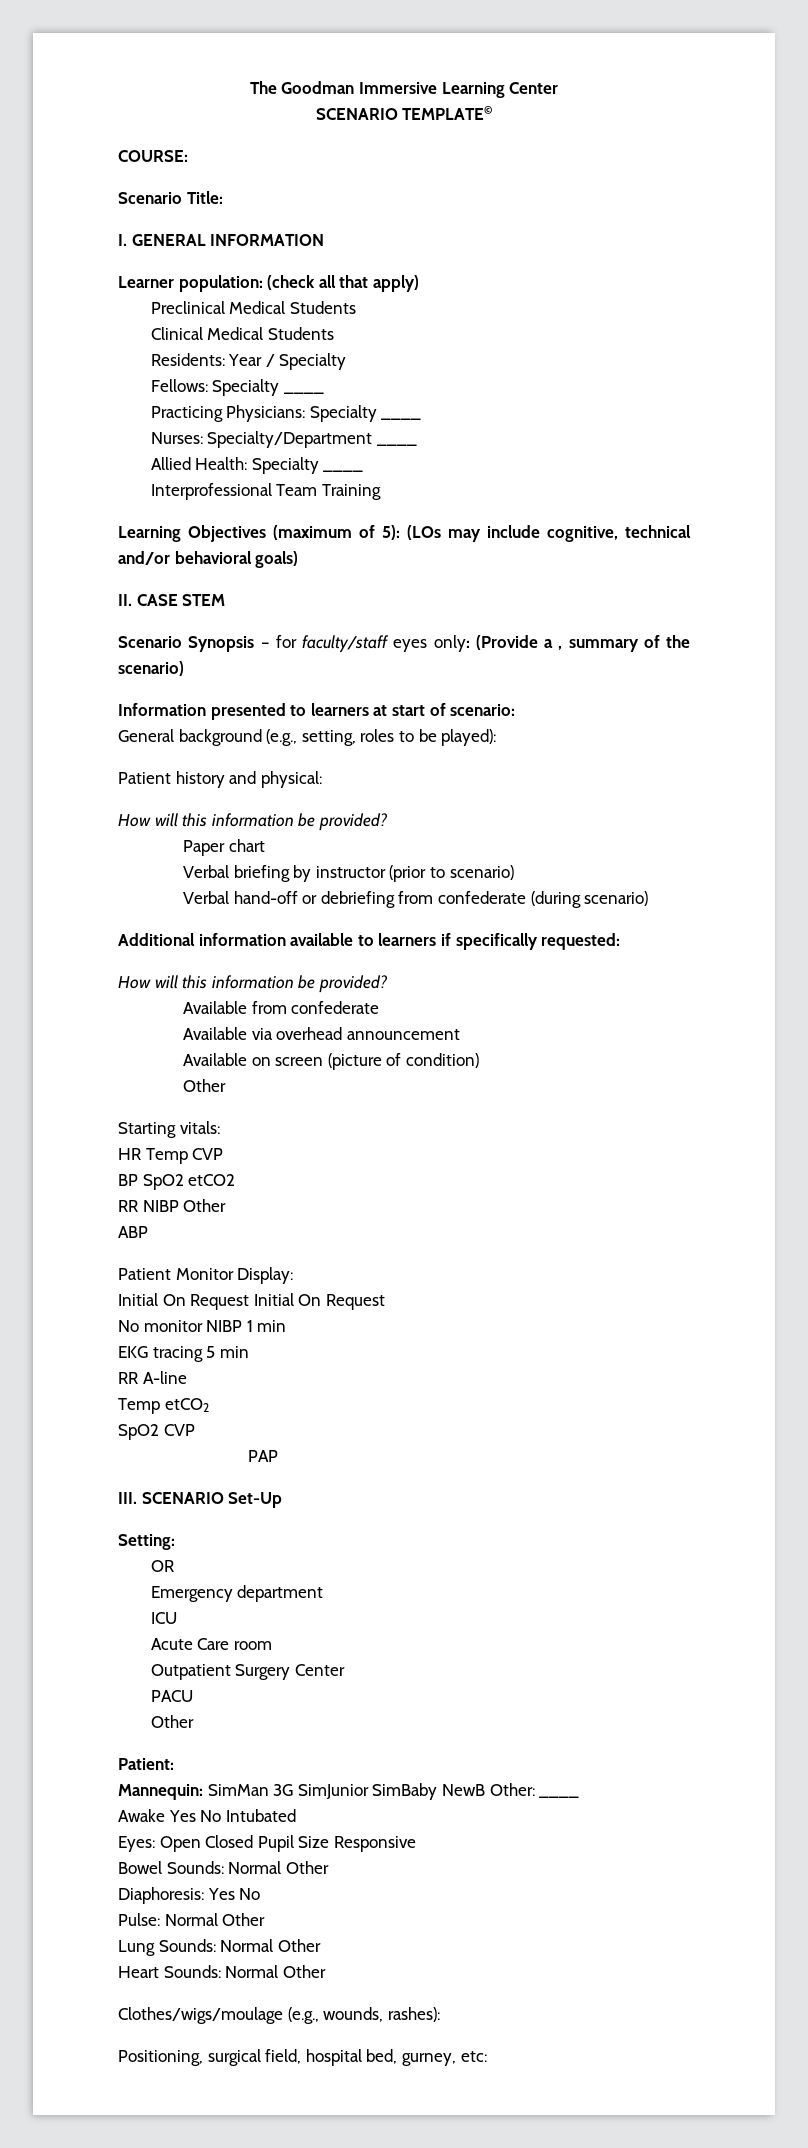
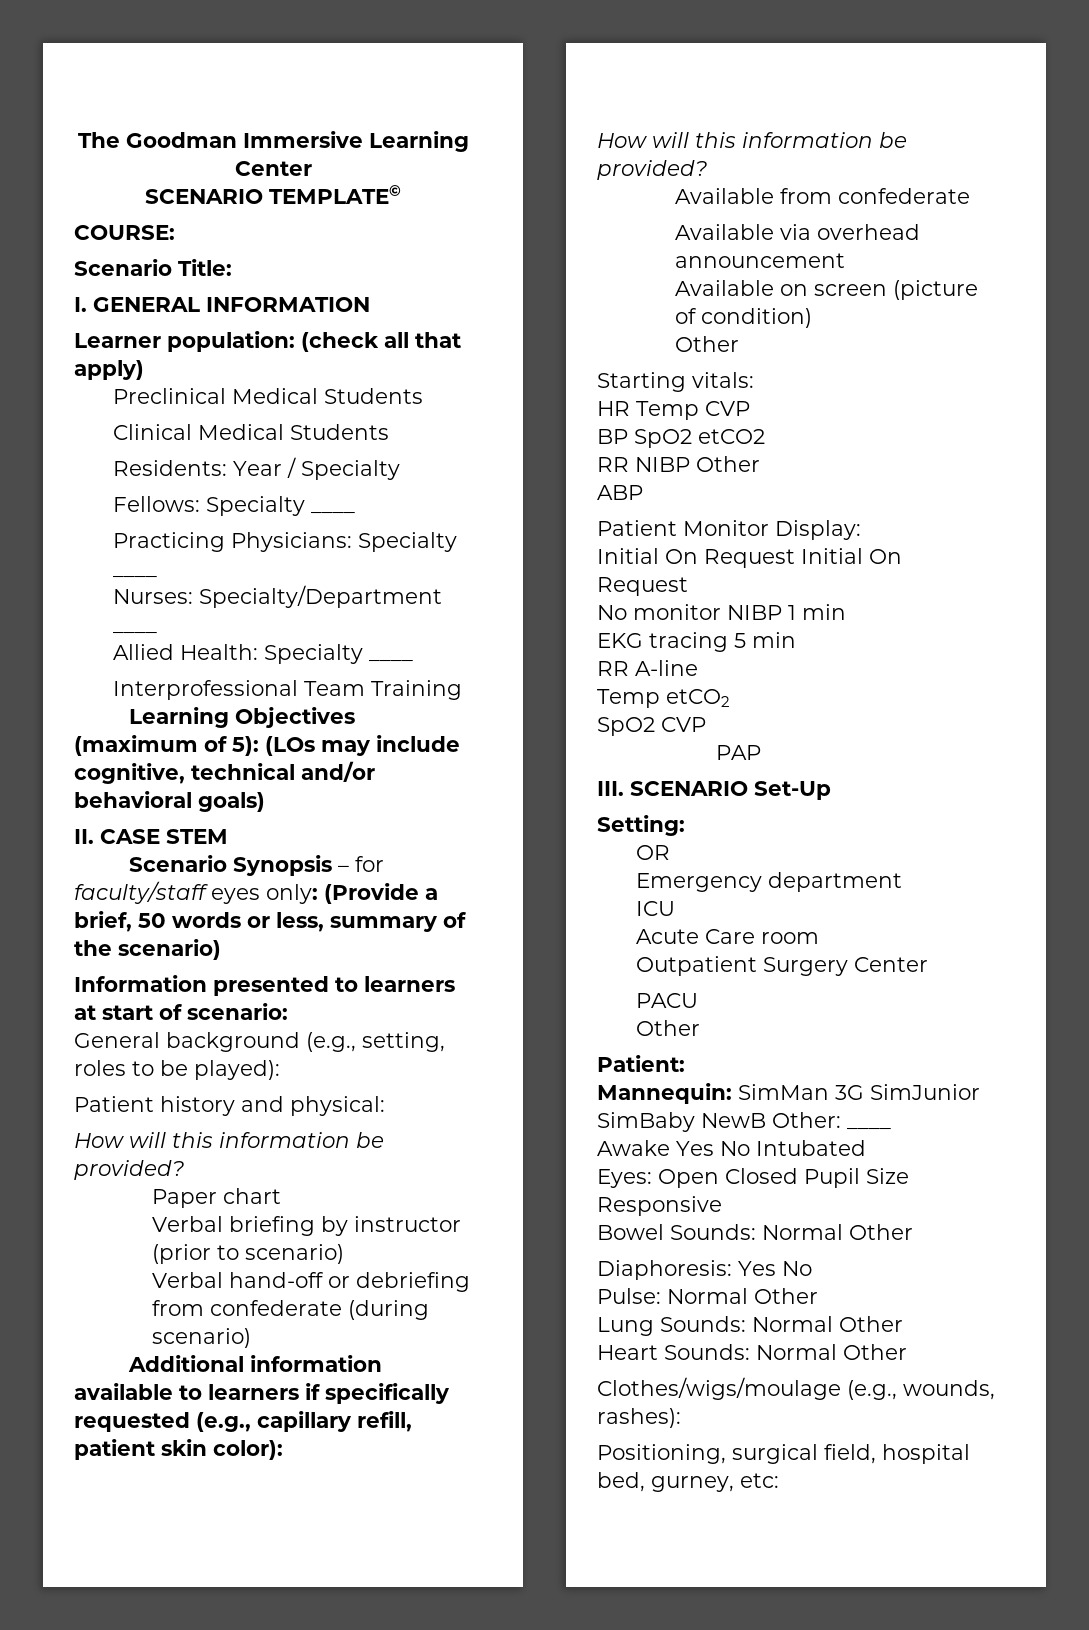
- Scenario Synopsis – for faculty/staff eyes only: (Provide a , summary of the scenario)
+ Scenario Synopsis – for faculty/staff eyes only: (Provide a brief, 50 words or less, summary of the scenario)
- Additional information available to learners if specifically requested:
+ Additional information available to learners if specifically requested (e.g., capillary refill, patient skin color):

